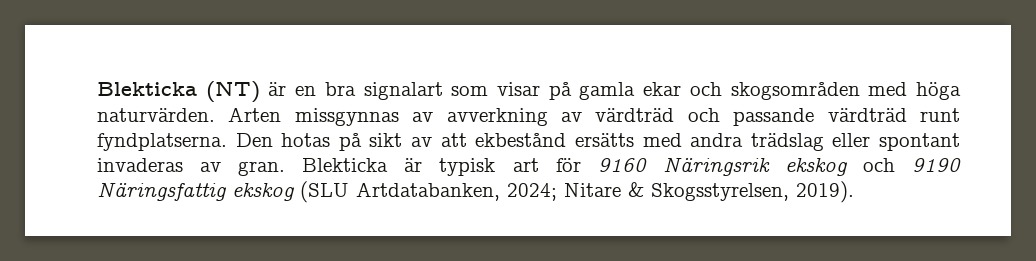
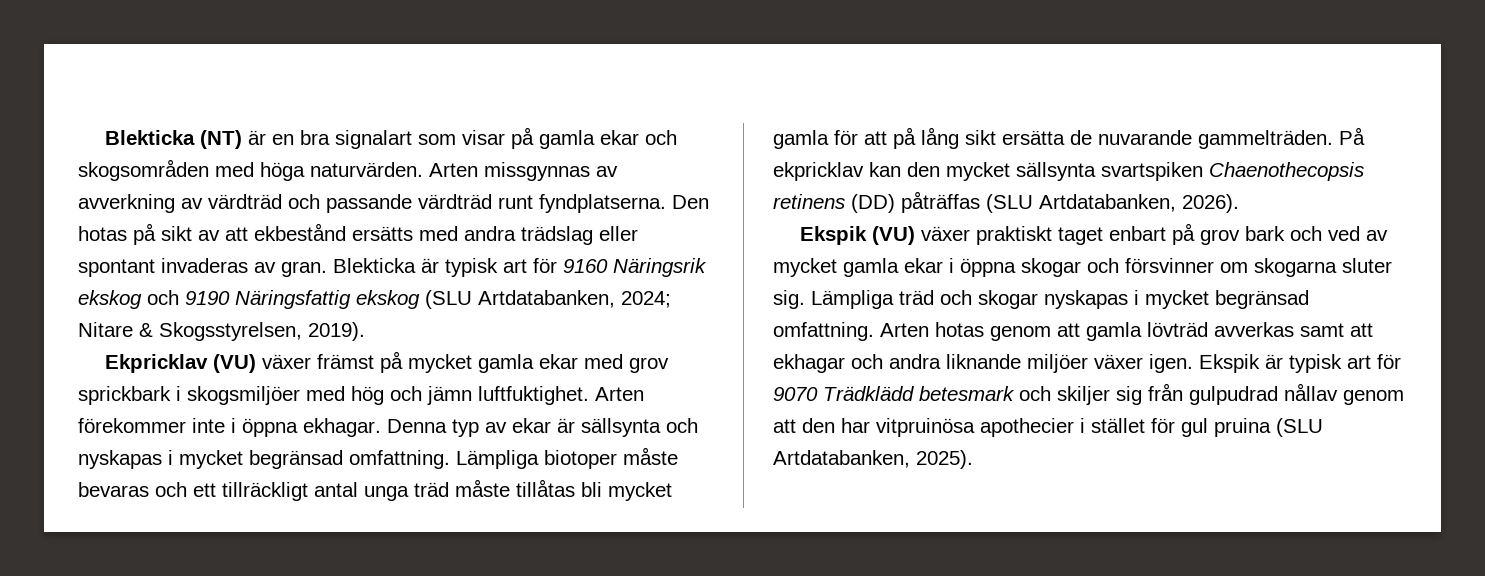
+ Ekpricklav (VU) växer främst på mycket gamla ekar med grov sprickbark i skogsmiljöer med hög och jämn luftfuktighet. Arten förekommer inte i öppna ekhagar. Denna typ av ekar är sällsynta och nyskapas i mycket begränsad omfattning. Lämpliga biotoper måste bevaras och ett tillräckligt antal unga träd måste tillåtas bli mycket gamla för att på lång sikt ersätta de nuvarande gammelträden. På ekpricklav kan den mycket sällsynta svartspiken Chaenothecopsis retinens (DD) påträffas (SLU Artdatabanken, 2026).
+ Ekspik (VU) växer praktiskt taget enbart på grov bark och ved av mycket gamla ekar i öppna skogar och försvinner om skogarna sluter sig. Lämpliga träd och skogar nyskapas i mycket begränsad omfattning. Arten hotas genom att gamla lövträd avverkas samt att ekhagar och andra liknande miljöer växer igen. Ekspik är typisk art för 9070 Trädklädd betesmark och skiljer sig från gulpudrad nållav genom att den har vitpruinösa apothecier i stället för gul pruina (SLU Artdatabanken, 2025).

